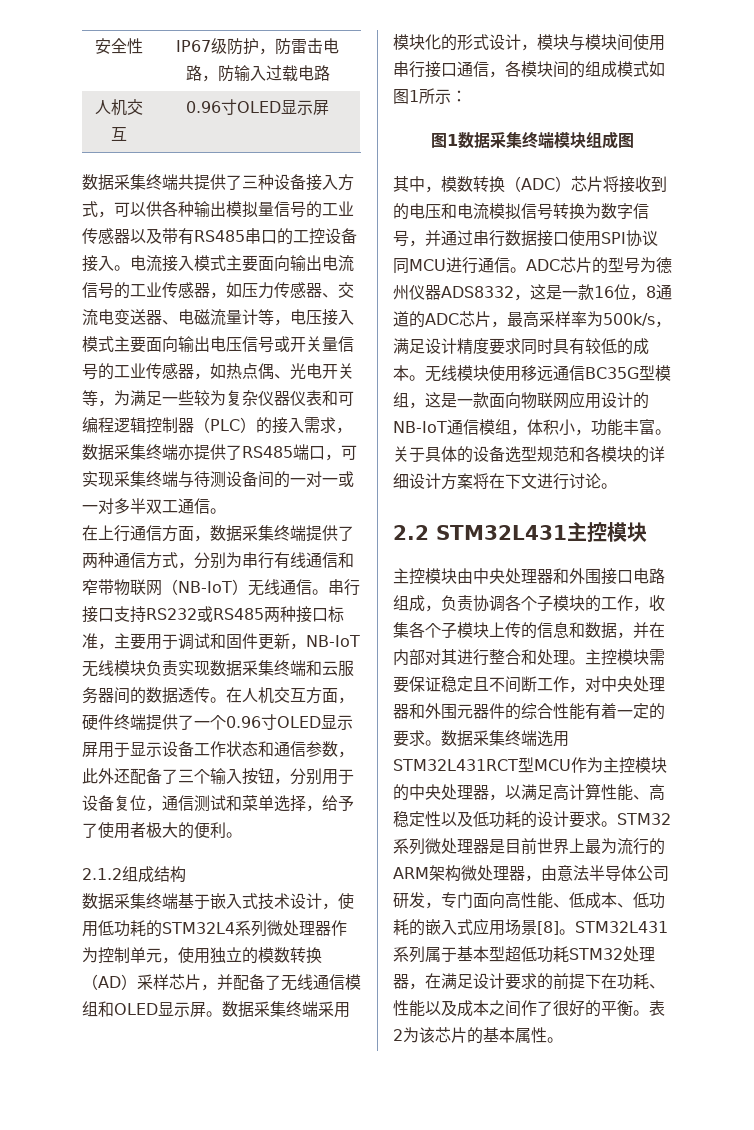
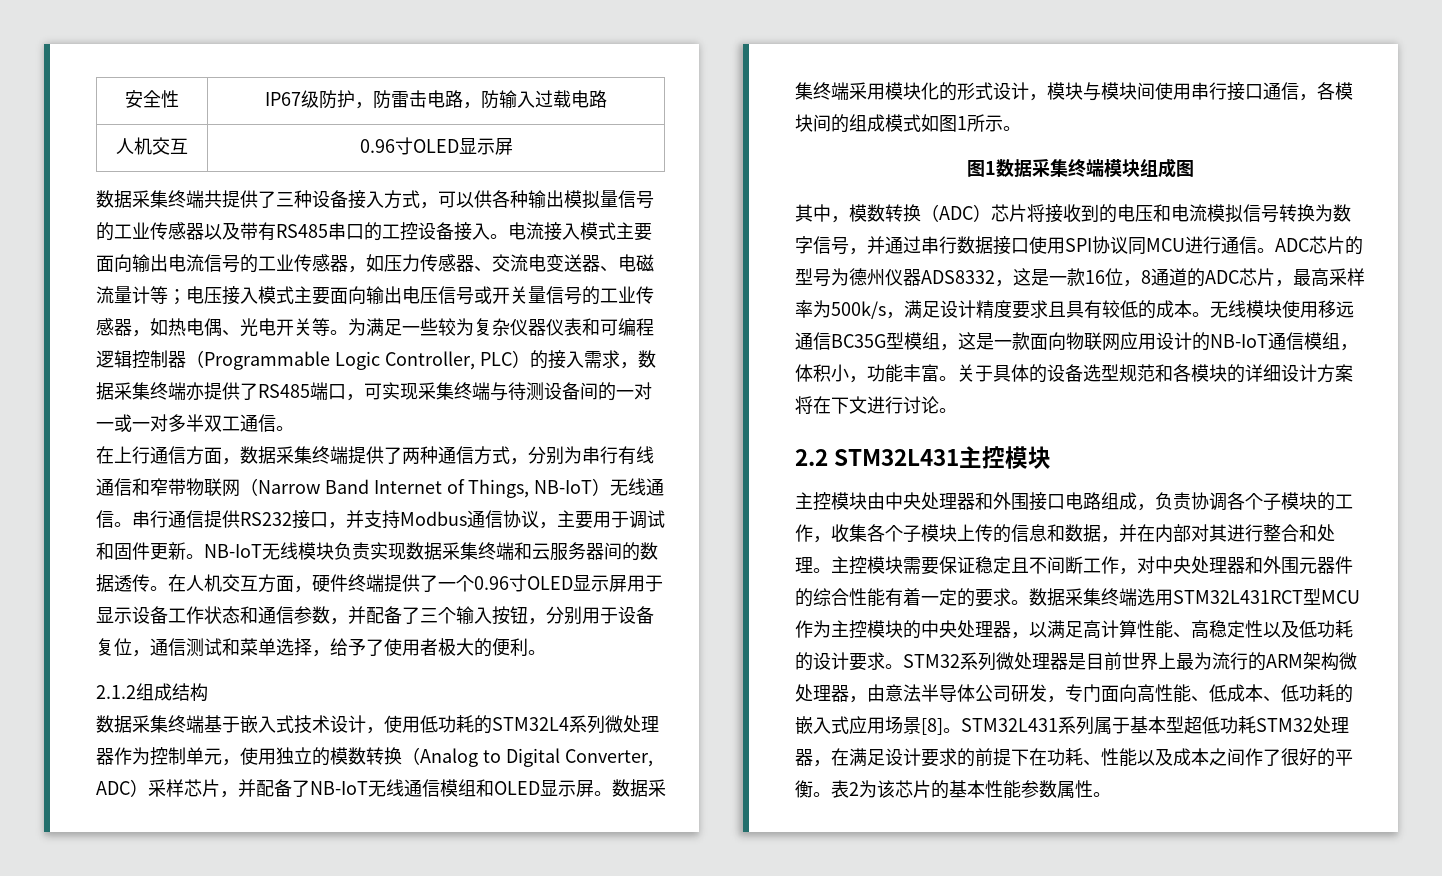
- 电流接入模式主要面向输出电流信号的工业传感器，如压力传感器、交流电变送器、电磁流量计等，电压接入模式主要面向输出电压信号或开关量信号的工业传感器，如热点偶、光电开关等，为满足一些较为复杂仪器仪表和可编程逻辑控制器（PLC）的接入需求，数据采集终端亦提供了RS485端口，可实现采集终端与待测设备间的一对一或一对多半双工通信。
+ 电流接入模式主要面向输出电流信号的工业传感器，如压力传感器、交流电变送器、电磁流量计等；电压接入模式主要面向输出电压信号或开关量信号的工业传感器，如热电偶、光电开关等。为满足一些较为复杂仪器仪表和可编程逻辑控制器（Programmable Logic Controller, PLC）的接入需求，数据采集终端亦提供了RS485端口，可实现采集终端与待测设备间的一对一或一对多半双工通信。
- 在上行通信方面，数据采集终端提供了两种通信方式，分别为串行有线通信和窄带物联网（NB-IoT）无线通信。
+ 在上行通信方面，数据采集终端提供了两种通信方式，分别为串行有线通信和窄带物联网（Narrow Band Internet of Things, NB-IoT）无线通信。
- 串行接口支持RS232或RS485两种接口标准，主要用于调试和固件更新，NB-IoT无线模块负责实现数据采集终端和云服务器间的数据透传。
+ 串行通信提供RS232接口，并支持Modbus通信协议，主要用于调试和固件更新。NB-IoT无线模块负责实现数据采集终端和云服务器间的数据透传。
- 在人机交互方面，硬件终端提供了一个0.96寸OLED显示屏用于显示设备工作状态和通信参数，此外还配备了三个输入按钮，分别用于设备复位，通信测试和菜单选择，给予了使用者极大的便利。
+ 在人机交互方面，硬件终端提供了一个0.96寸OLED显示屏用于显示设备工作状态和通信参数，并配备了三个输入按钮，分别用于设备复位，通信测试和菜单选择，给予了使用者极大的便利。
- 数据采集终端基于嵌入式技术设计，使用低功耗的STM32L4系列微处理器作为控制单元，使用独立的模数转换（AD）采样芯片，并配备了无线通信模组和OLED显示屏。
+ 数据采集终端基于嵌入式技术设计，使用低功耗的STM32L4系列微处理器作为控制单元，使用独立的模数转换（Analog to Digital Converter, ADC）采样芯片，并配备了NB-IoT无线通信模组和OLED显示屏。
- 数据采集终端采用模块化的形式设计，模块与模块间使用串行接口通信，各模块间的组成模式如图1所示：
+ 数据采集终端采用模块化的形式设计，模块与模块间使用串行接口通信，各模块间的组成模式如图1所示。
- ADC芯片的型号为德州仪器ADS8332，这是一款16位，8通道的ADC芯片，最高采样率为500k/s，满足设计精度要求同时具有较低的成本。
+ ADC芯片的型号为德州仪器ADS8332，这是一款16位，8通道的ADC芯片，最高采样率为500k/s，满足设计精度要求且具有较低的成本。
- 表2为该芯片的基本属性。
+ 表2为该芯片的基本性能参数属性。

